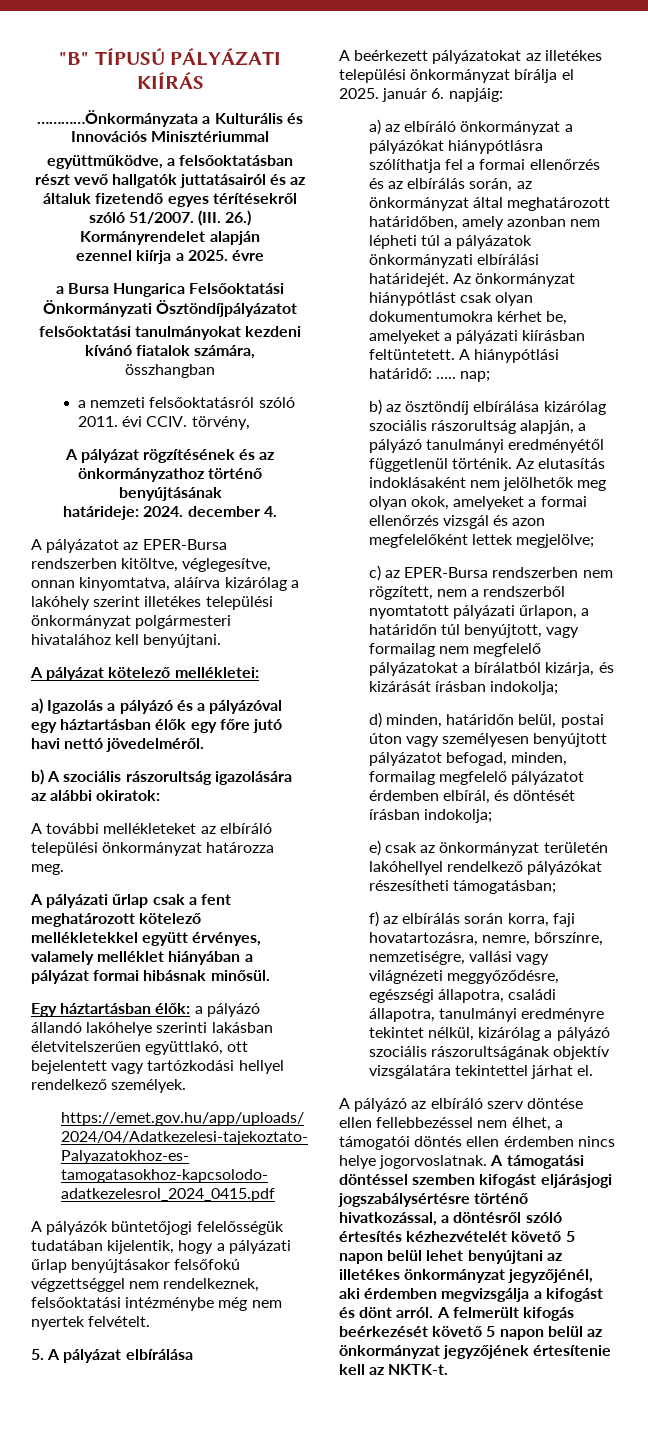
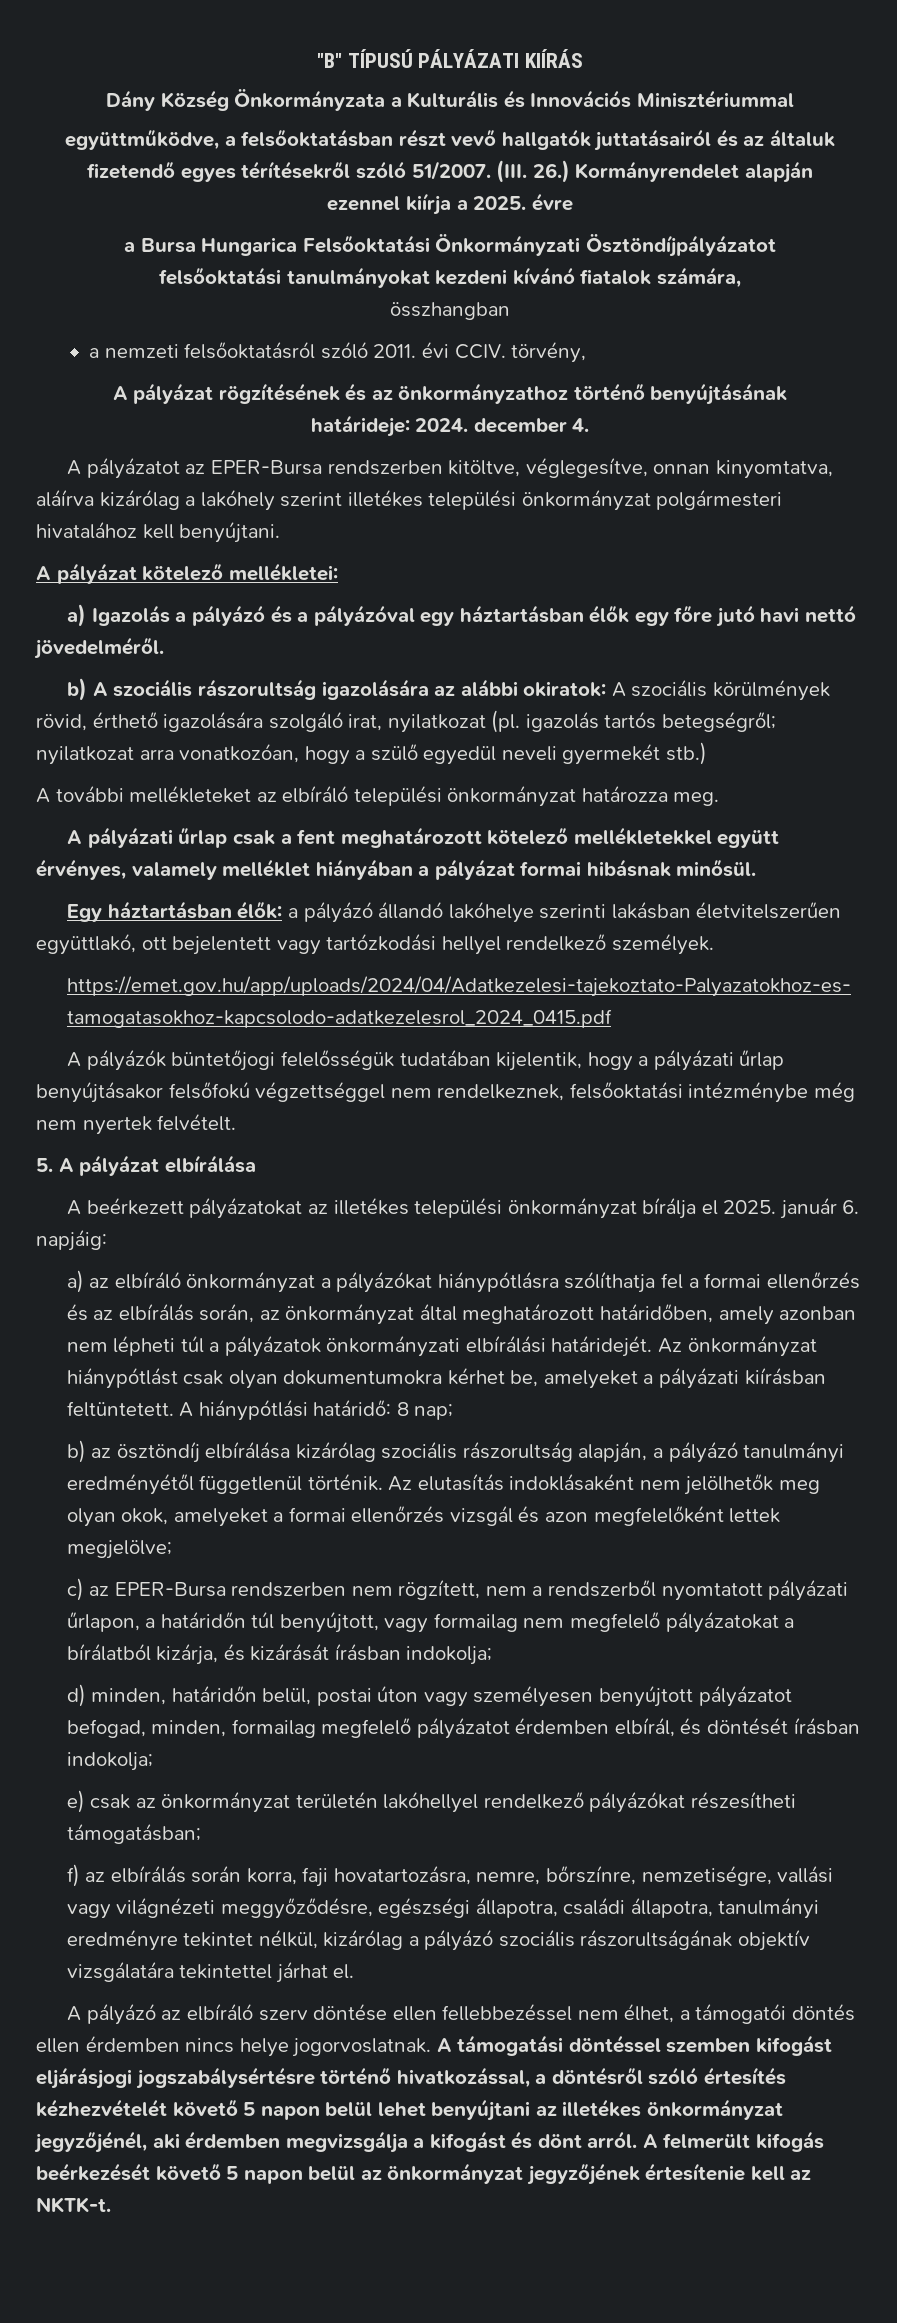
- …………Önkormányzata a Kulturális és Innovációs Minisztériummal
+ Dány Község Önkormányzata a Kulturális és Innovációs Minisztériummal
- b) A szociális rászorultság igazolására az alábbi okiratok:
+ b) A szociális rászorultság igazolására az alábbi okiratok: A szociális körülmények rövid, érthető igazolására szolgáló irat, nyilatkozat (pl. igazolás tartós betegségről; nyilatkozat arra vonatkozóan, hogy a szülő egyedül neveli gyermekét stb.)
- A hiánypótlási határidő: ….. nap;
+ A hiánypótlási határidő: 8 nap;

